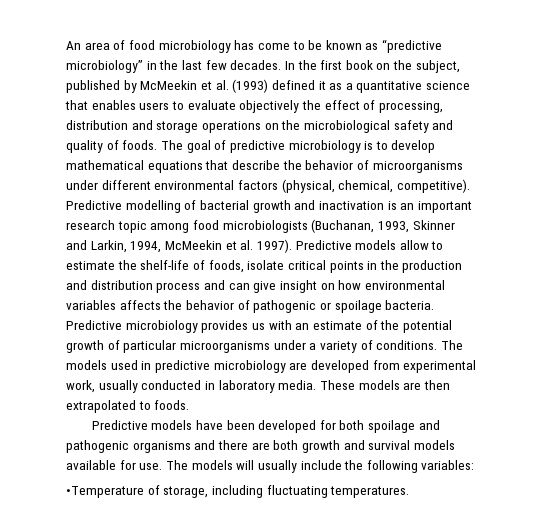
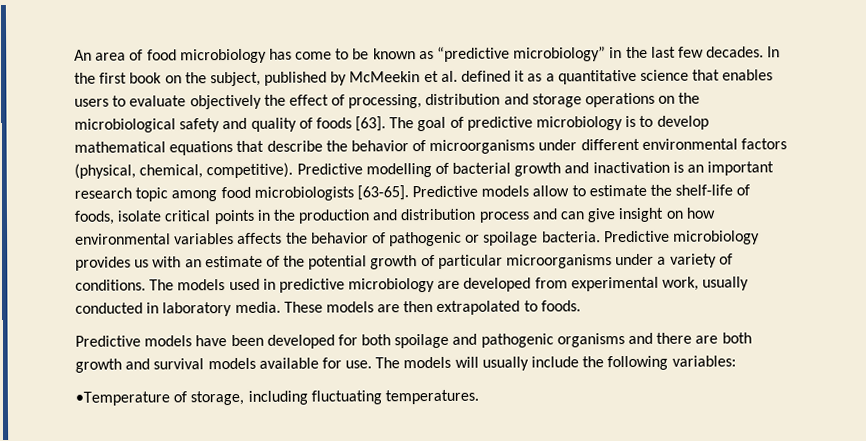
- In the first book on the subject, published by McMeekin et al. (1993) defined it as a quantitative science that enables users to evaluate objectively the effect of processing, distribution and storage operations on the microbiological safety and quality of foods.
+ In the first book on the subject, published by McMeekin et al. defined it as a quantitative science that enables users to evaluate objectively the effect of processing, distribution and storage operations on the microbiological safety and quality of foods [63].
- Predictive modelling of bacterial growth and inactivation is an important research topic among food microbiologists (Buchanan, 1993, Skinner and Larkin, 1994, McMeekin et al. 1997).
+ Predictive modelling of bacterial growth and inactivation is an important research topic among food microbiologists [63-65].

